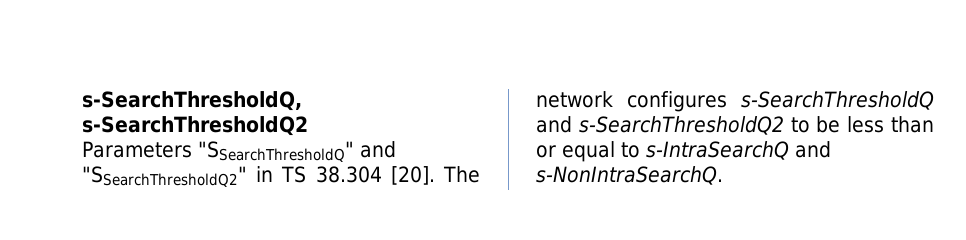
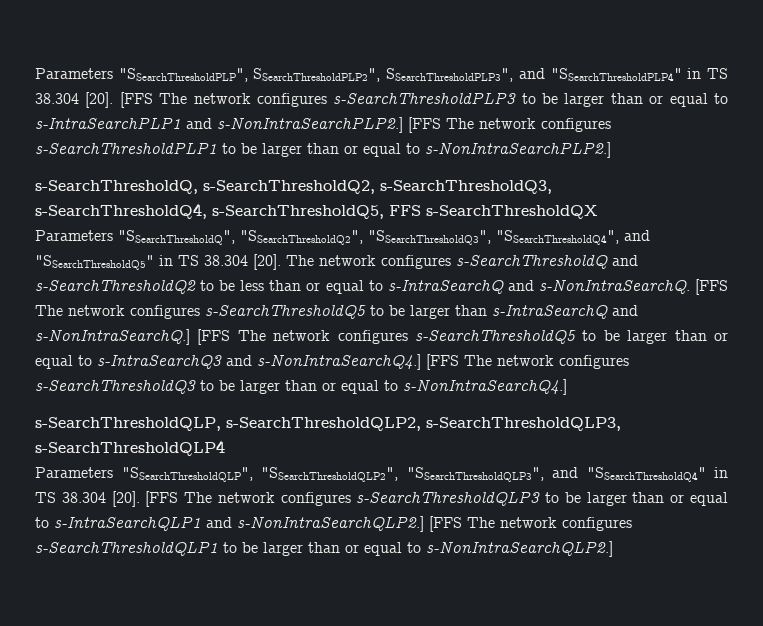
- s-SearchThresholdQ, s-SearchThresholdQ2
- Parameters "SSearchThresholdQ" and "SSearchThresholdQ2" in TS 38.304 [20].
+ Parameters "SSearchThresholdPLP", SSearchThresholdPLP2", SSearchThresholdPLP3", and "SSearchThresholdPLP4" in TS 38.304 [20]. [FFS The network configures s-SearchThresholdPLP3 to be larger than or equal to s-IntraSearchPLP1 and s-NonIntraSearchPLP2.] [FFS The network configures s-SearchThresholdPLP1 to be larger than or equal to s-NonIntraSearchPLP2.]
+ s-SearchThresholdQ, s-SearchThresholdQ2, s-SearchThresholdQ3, s-SearchThresholdQ4, s-SearchThresholdQ5, FFS s-SearchThresholdQX
+ Parameters "SSearchThresholdQ", "SSearchThresholdQ2", "SSearchThresholdQ3", "SSearchThresholdQ4", and "SSearchThresholdQ5" in TS 38.304 [20].
+ [FFS The network configures s-SearchThresholdQ5 to be larger than s-IntraSearchQ and s-NonIntraSearchQ.] [FFS The network configures s-SearchThresholdQ5 to be larger than or equal to s-IntraSearchQ3 and s-NonIntraSearchQ4.] [FFS The network configures s-SearchThresholdQ3 to be larger than or equal to s-NonIntraSearchQ4.]
+ s-SearchThresholdQLP, s-SearchThresholdQLP2, s-SearchThresholdQLP3, s-SearchThresholdQLP4
+ Parameters "SSearchThresholdQLP", "SSearchThresholdQLP2", "SSearchThresholdQLP3", and "SSearchThresholdQ4" in TS 38.304 [20]. [FFS The network configures s-SearchThresholdQLP3 to be larger than or equal to s-IntraSearchQLP1 and s-NonIntraSearchQLP2.] [FFS The network configures s-SearchThresholdQLP1 to be larger than or equal to s-NonIntraSearchQLP2.]

